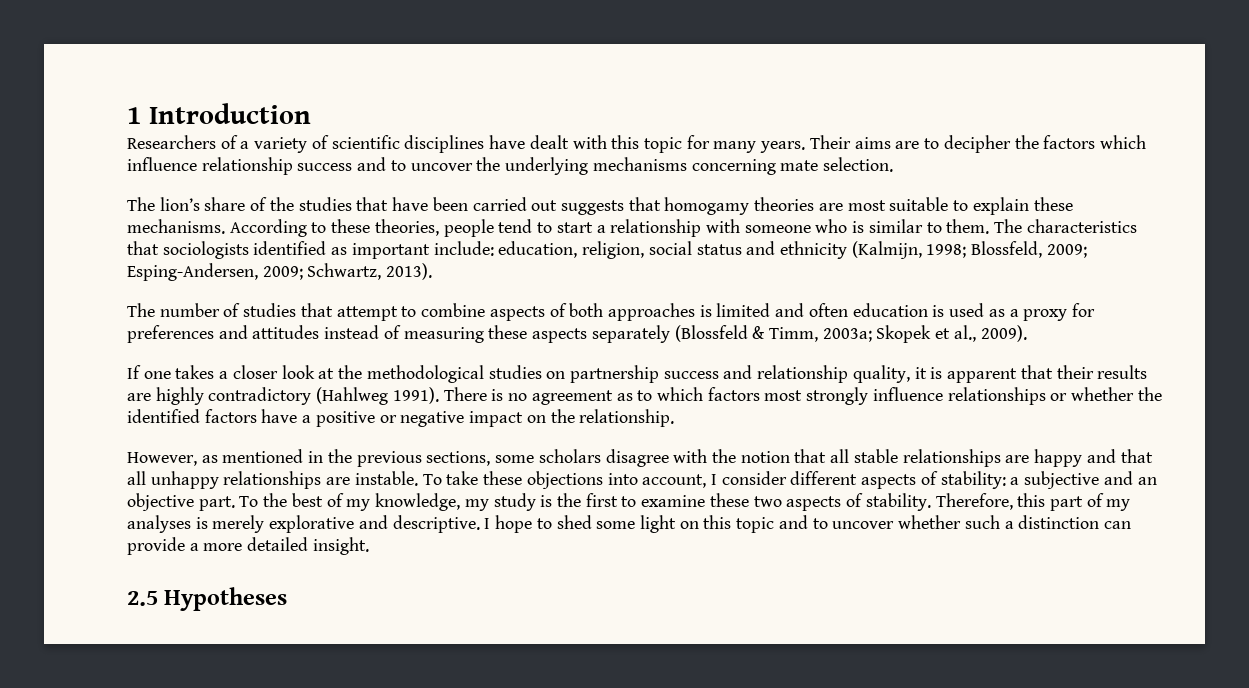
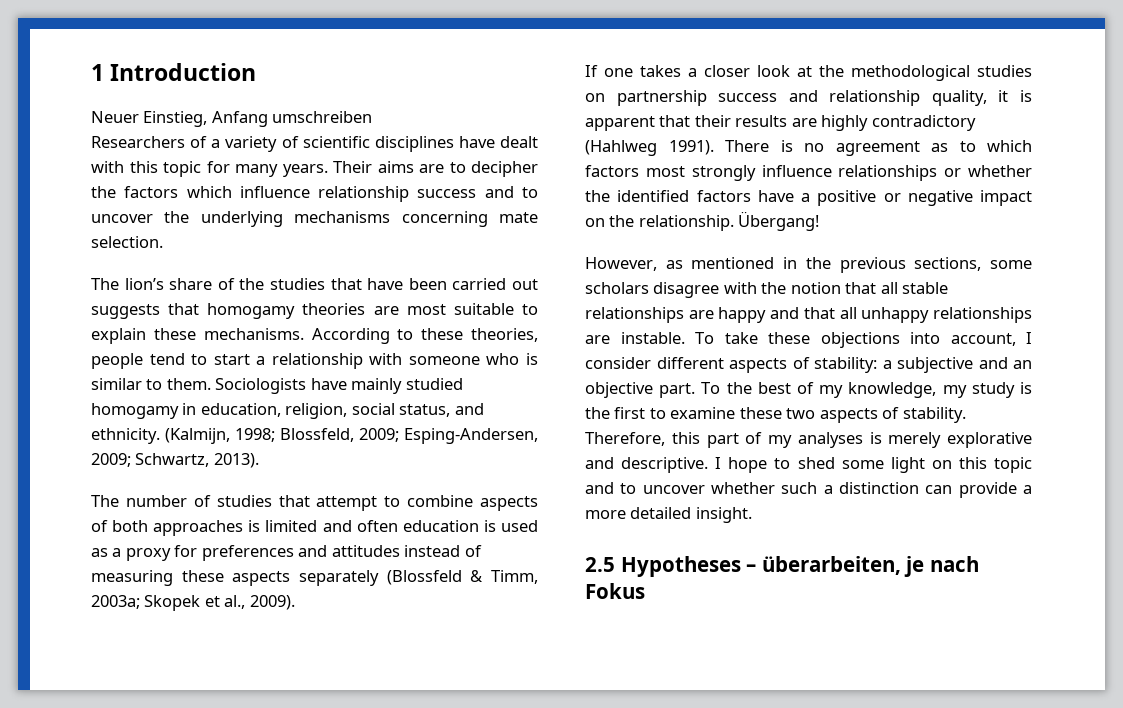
+ Neuer Einstieg, Anfang umschreiben
- The characteristics that sociologists identified as important include: education, religion, social status and ethnicity (Kalmijn, 1998; Blossfeld, 2009; Esping-Andersen, 2009; Schwartz, 2013).
+ Sociologists have mainly studied homogamy in education, religion, social status, and ethnicity. (Kalmijn, 1998; Blossfeld, 2009; Esping-Andersen, 2009; Schwartz, 2013).
+ Übergang!
- 2.5 Hypotheses
+ 2.5 Hypotheses – überarbeiten, je nach Fokus

